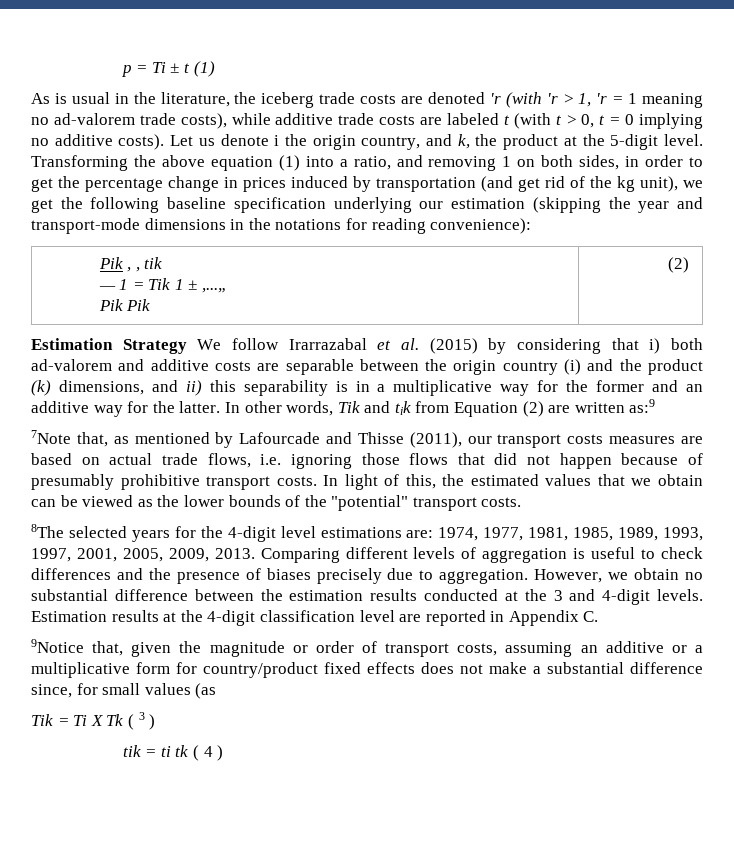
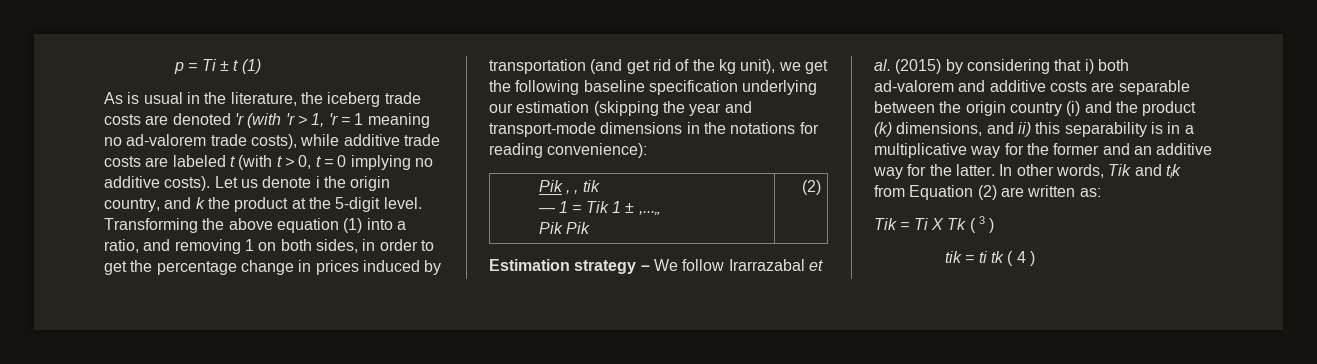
- Let us denote i the origin country, and k, the product at the 5-digit level.
+ Let us denote i the origin country, and k the product at the 5-digit level.
- Estimation Strategy We follow Irarrazabal et al. (2015) by considering that i) both ad-valorem and additive costs are separable between the origin country (i) and the product (k) dimensions, and ii) this separability is in a multiplicative way for the former and an additive way for the latter.
+ Estimation strategy – We follow Irarrazabal et al. (2015) by considering that i) both ad-valorem and additive costs are separable between the origin country (i) and the product (k) dimensions, and ii) this separability is in a multiplicative way for the former and an additive way for the latter.
- In other words, Tik and tik from Equation (2) are written as:9
- 7Note that, as mentioned by Lafourcade and Thisse (2011), our transport costs measures are based on actual trade flows, i.e. ignoring those flows that did not happen because of presumably prohibitive transport costs. In light of this, the estimated values that we obtain can be viewed as the lower bounds of the "potential" transport costs.
- 8The selected years for the 4-digit level estimations are: 1974, 1977, 1981, 1985, 1989, 1993, 1997, 2001, 2005, 2009, 2013. Comparing different levels of aggregation is useful to check differences and the presence of biases precisely due to aggregation. However, we obtain no substantial difference between the estimation results conducted at the 3 and 4-digit levels. Estimation results at the 4-digit classification level are reported in Appendix C.
- 9Notice that, given the magnitude or order of transport costs, assuming an additive or a multiplicative form for country/product fixed effects does not make a substantial difference since, for small values (as
+ In other words, Tik and tik from Equation (2) are written as:

